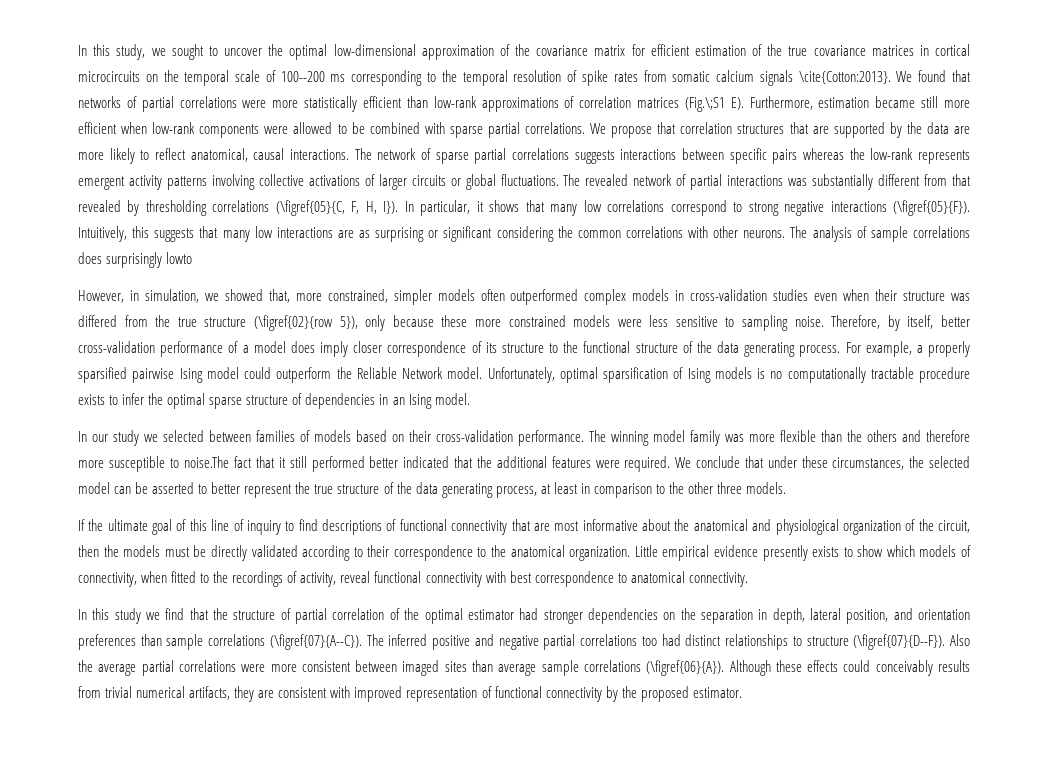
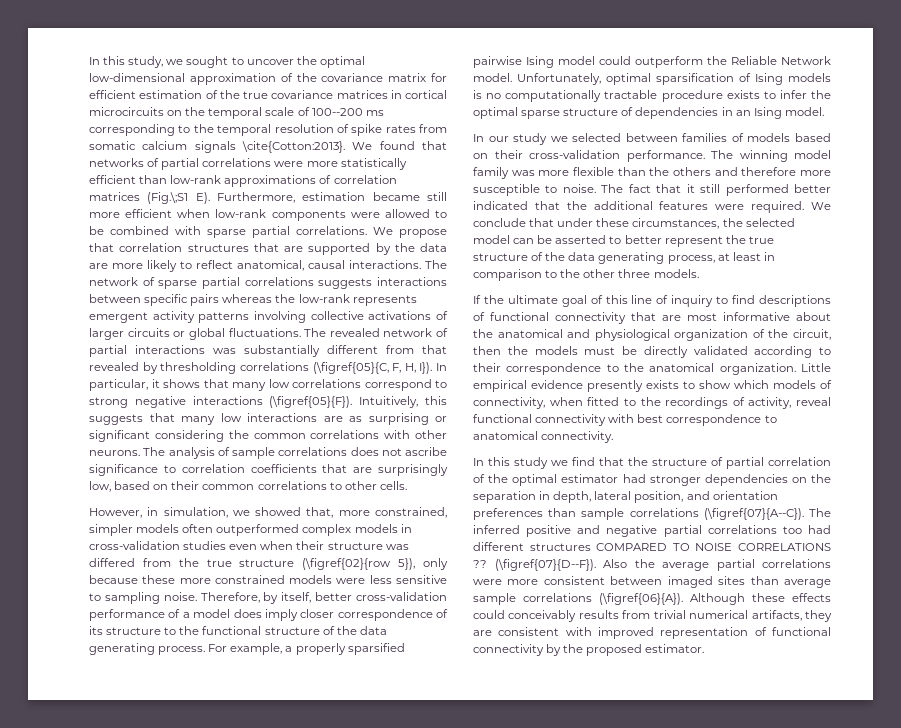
- The analysis of sample correlations does surprisingly lowto
+ The analysis of sample correlations does not ascribe significance to correlation coefficients that are surprisingly low, based on their common correlations to other cells.
- The winning model family was more flexible than the others and therefore more susceptible to noise.The fact that it still performed better indicated that the additional features were required.
+ The winning model family was more flexible than the others and therefore more susceptible to noise. The fact that it still performed better indicated that the additional features were required.
- The inferred positive and negative partial correlations too had distinct relationships to structure (\figref{07}{D--F}).
+ The inferred positive and negative partial correlations too had different structures COMPARED TO NOISE CORRELATIONS ?? (\figref{07}{D--F}).

